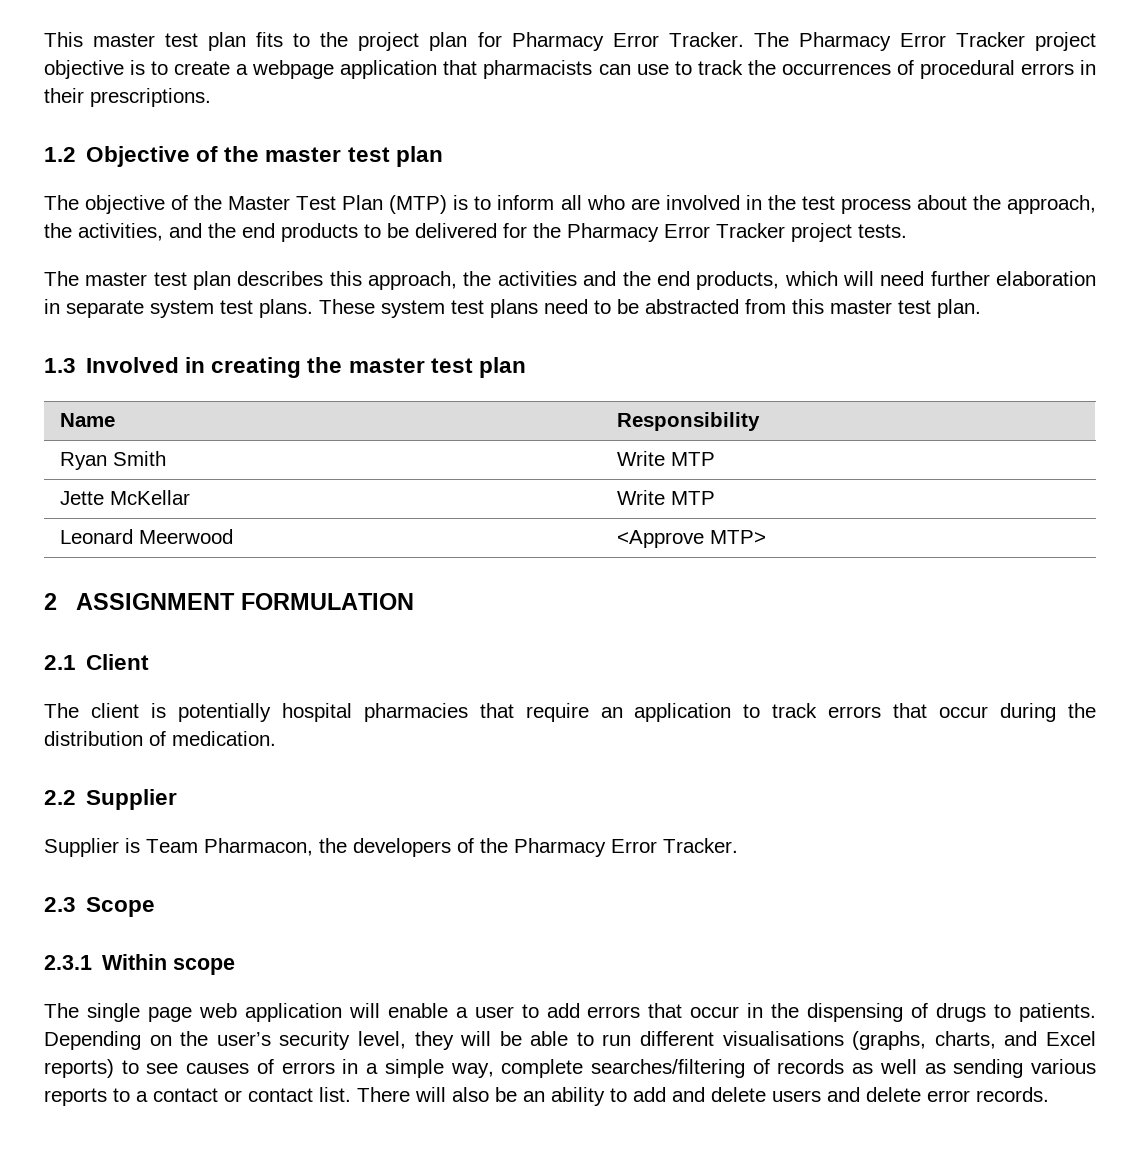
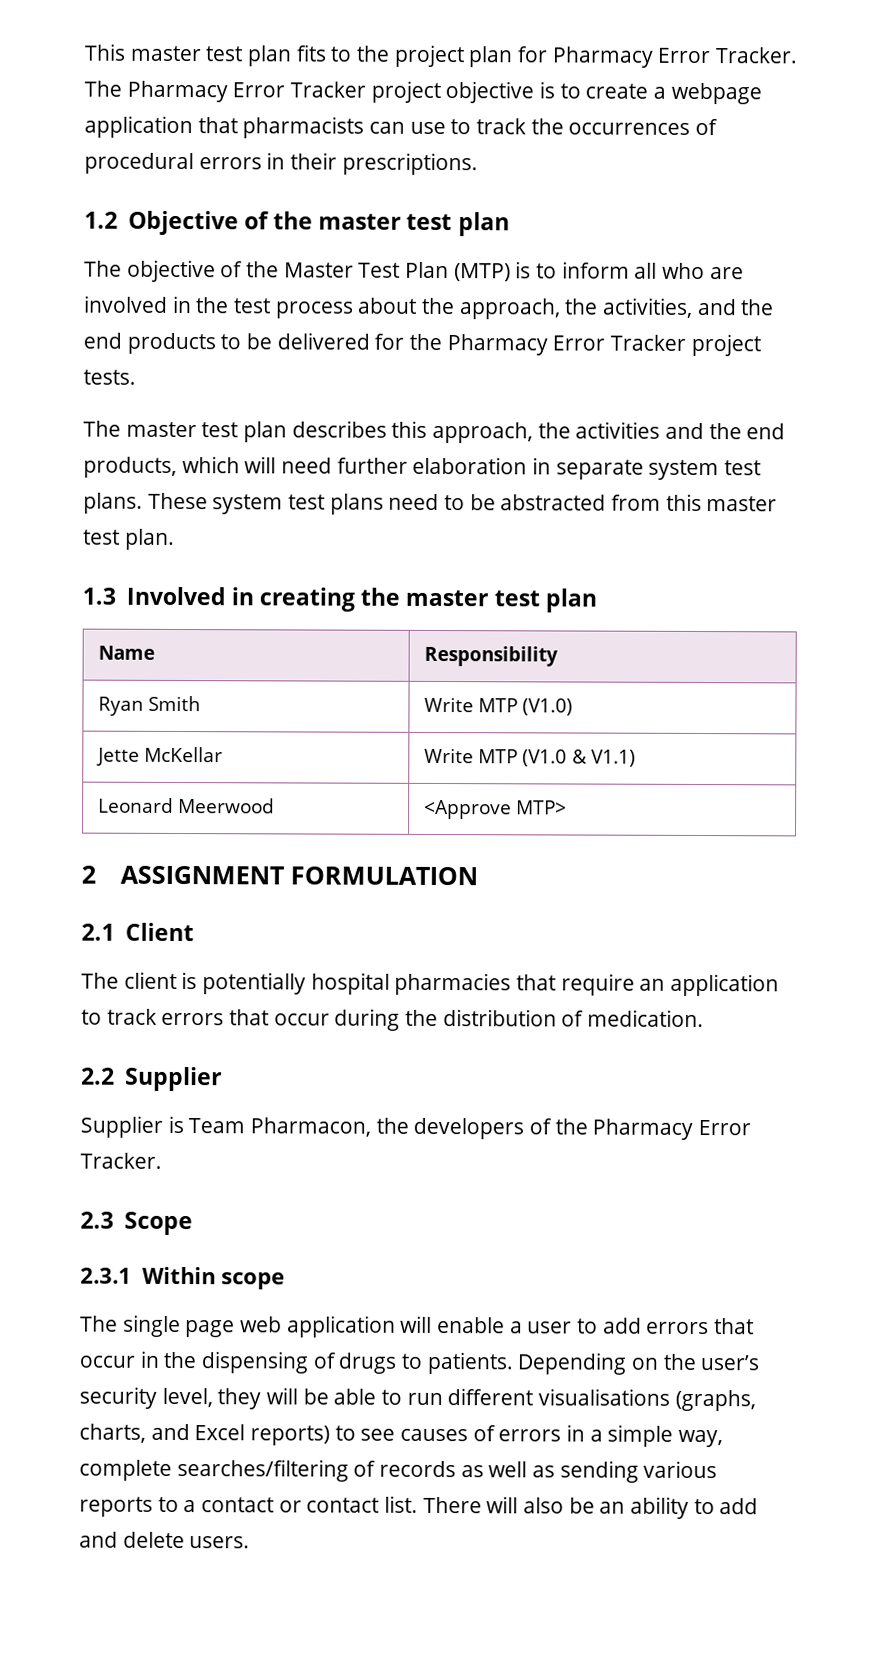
- Ryan Smith | Write MTP
+ Ryan Smith | Write MTP (V1.0)
- Jette McKellar | Write MTP
+ Jette McKellar | Write MTP (V1.0 & V1.1)
- There will also be an ability to add and delete users and delete error records.
+ There will also be an ability to add and delete users.

